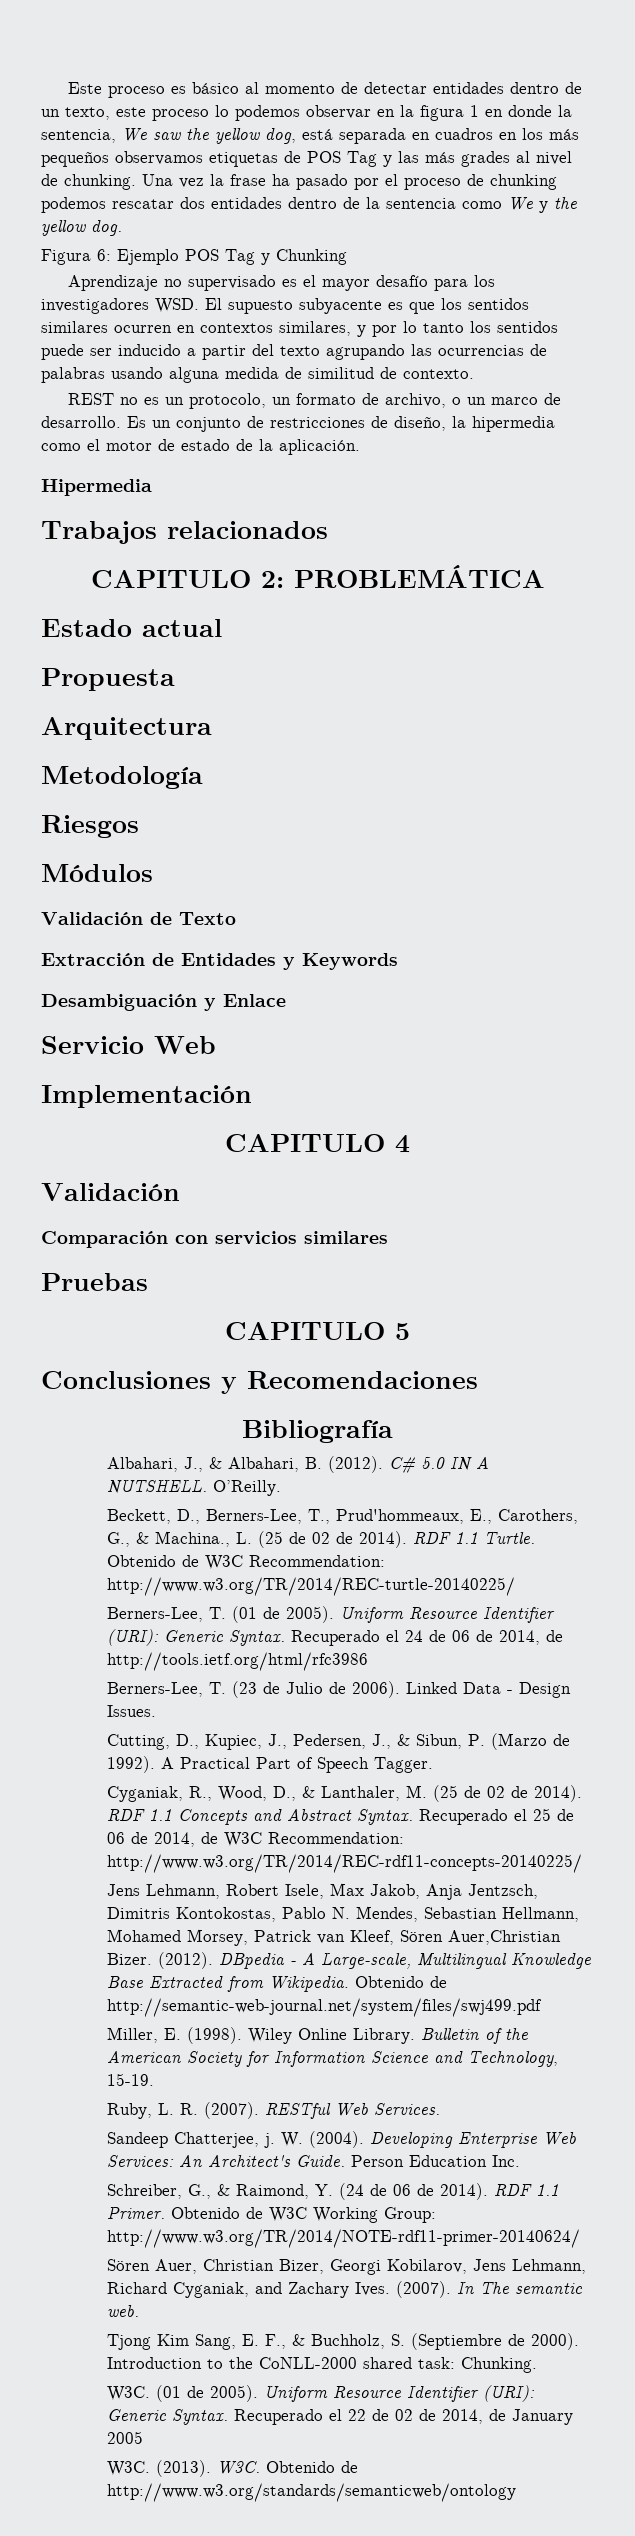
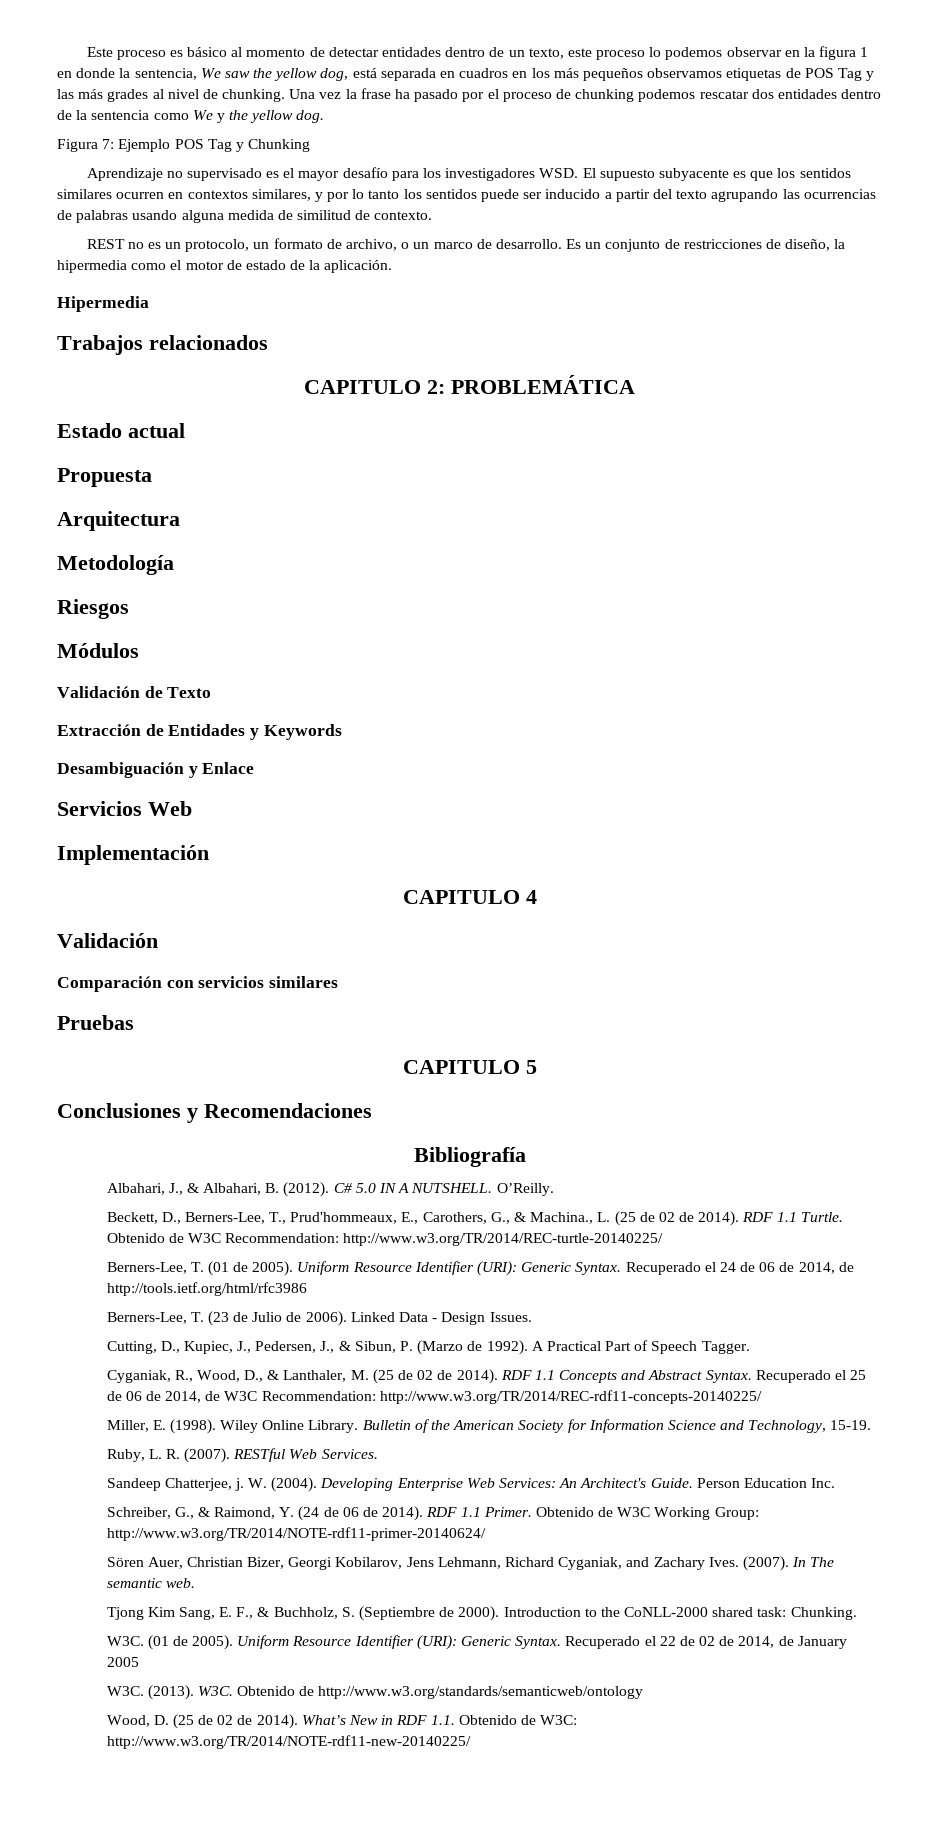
- Figura 6: Ejemplo POS Tag y Chunking
+ Figura 7: Ejemplo POS Tag y Chunking
- Servicio Web
+ Servicios Web
- Jens Lehmann, Robert Isele, Max Jakob, Anja Jentzsch, Dimitris Kontokostas, Pablo N. Mendes, Sebastian Hellmann, Mohamed Morsey, Patrick van Kleef, Sören Auer,Christian Bizer. (2012). DBpedia - A Large-scale, Multilingual Knowledge Base Extracted from Wikipedia. Obtenido de http://semantic-web-journal.net/system/files/swj499.pdf
+ Wood, D. (25 de 02 de 2014). What’s New in RDF 1.1. Obtenido de W3C: http://www.w3.org/TR/2014/NOTE-rdf11-new-20140225/

